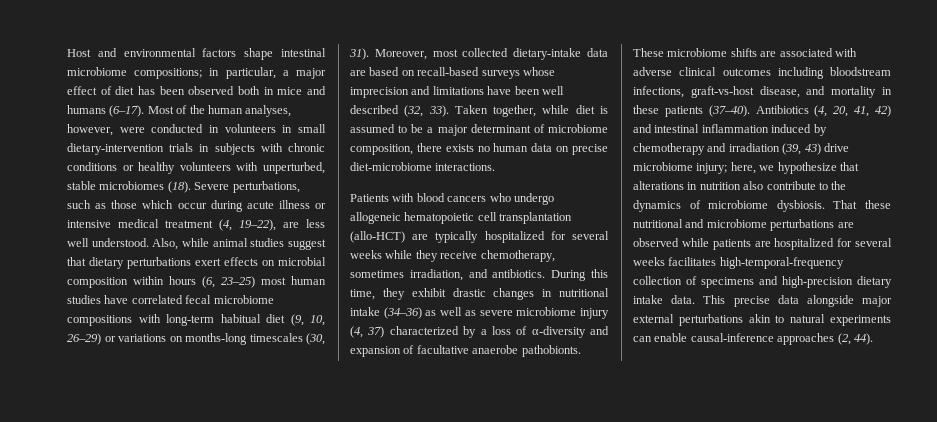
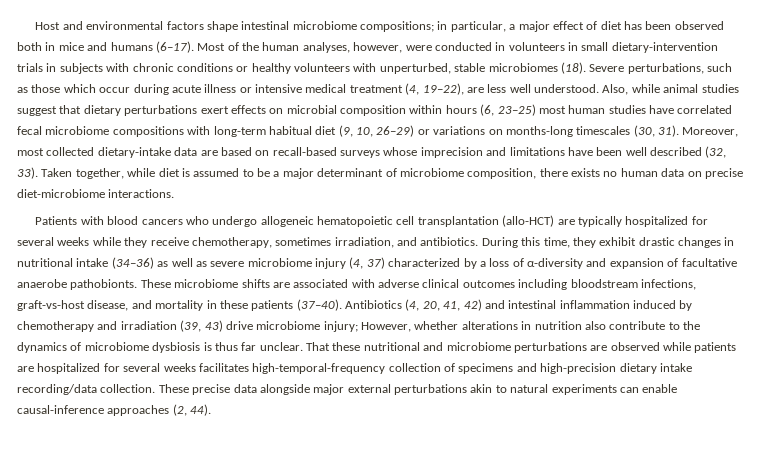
- Antibiotics (4, 20, 41, 42) and intestinal inflammation induced by chemotherapy and irradiation (39, 43) drive microbiome injury; here, we hypothesize that alterations in nutrition also contribute to the dynamics of microbiome dysbiosis.
+ Antibiotics (4, 20, 41, 42) and intestinal inflammation induced by chemotherapy and irradiation (39, 43) drive microbiome injury; However, whether alterations in nutrition also contribute to the dynamics of microbiome dysbiosis is thus far unclear.
- That these nutritional and microbiome perturbations are observed while patients are hospitalized for several weeks facilitates high-temporal-frequency collection of specimens and high-precision dietary intake data. This precise data alongside major external perturbations akin to natural experiments can enable causal-inference approaches (2, 44).
+ That these nutritional and microbiome perturbations are observed while patients are hospitalized for several weeks facilitates high-temporal-frequency collection of specimens and high-precision dietary intake recording/data collection. These precise data alongside major external perturbations akin to natural experiments can enable causal-inference approaches (2, 44).

